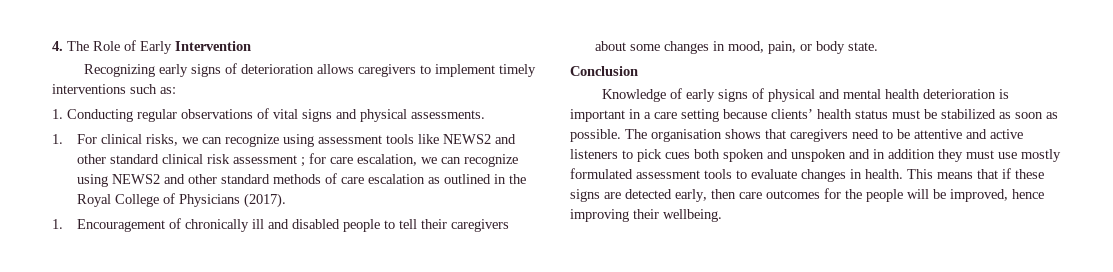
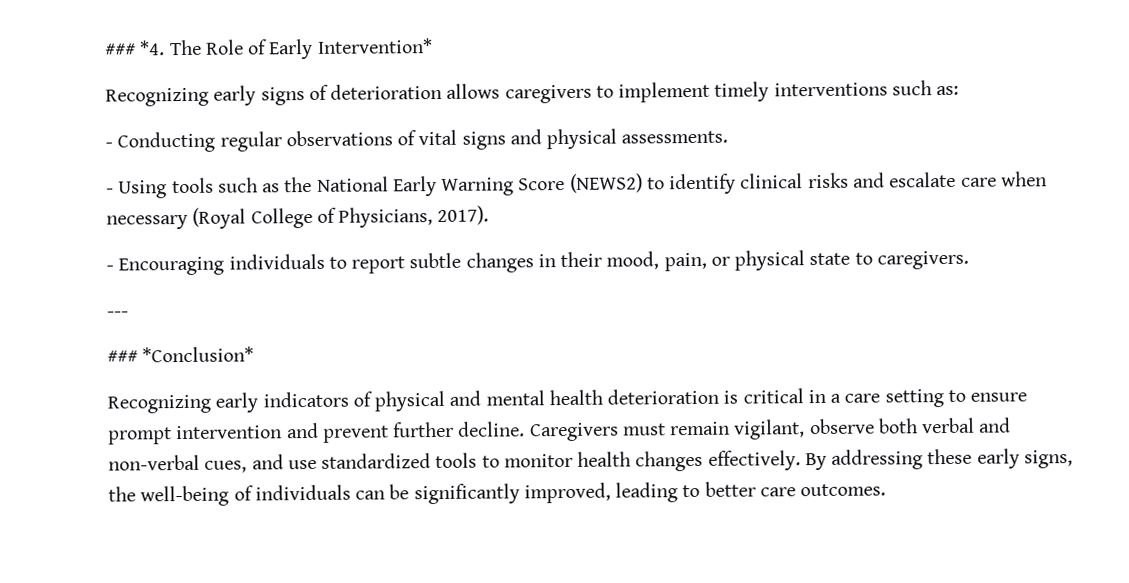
- 4. The Role of Early Intervention
+ ### *4. The Role of Early Intervention*
- 1. Conducting regular observations of vital signs and physical assessments.
+ - Conducting regular observations of vital signs and physical assessments.
- 1. For clinical risks, we can recognize using assessment tools like NEWS2 and other standard clinical risk assessment ; for care escalation, we can recognize using NEWS2 and other standard methods of care escalation as outlined in the Royal College of Physicians (2017).
- 1. Encouragement of chronically ill and disabled people to tell their caregivers about some changes in mood, pain, or body state.
- Conclusion
- Knowledge of early signs of physical and mental health deterioration is important in a care setting because clients’ health status must be stabilized as soon as possible. The organisation shows that caregivers need to be attentive and active listeners to pick cues both spoken and unspoken and in addition they must use mostly formulated assessment tools to evaluate changes in health. This means that if these signs are detected early, then care outcomes for the people will be improved, hence improving their wellbeing.
+ - Using tools such as the National Early Warning Score (NEWS2) to identify clinical risks and escalate care when necessary (Royal College of Physicians, 2017).
+ - Encouraging individuals to report subtle changes in their mood, pain, or physical state to caregivers.
+ ---
+ ### *Conclusion*
+ Recognizing early indicators of physical and mental health deterioration is critical in a care setting to ensure prompt intervention and prevent further decline. Caregivers must remain vigilant, observe both verbal and non-verbal cues, and use standardized tools to monitor health changes effectively. By addressing these early signs, the well-being of individuals can be significantly improved, leading to better care outcomes.

